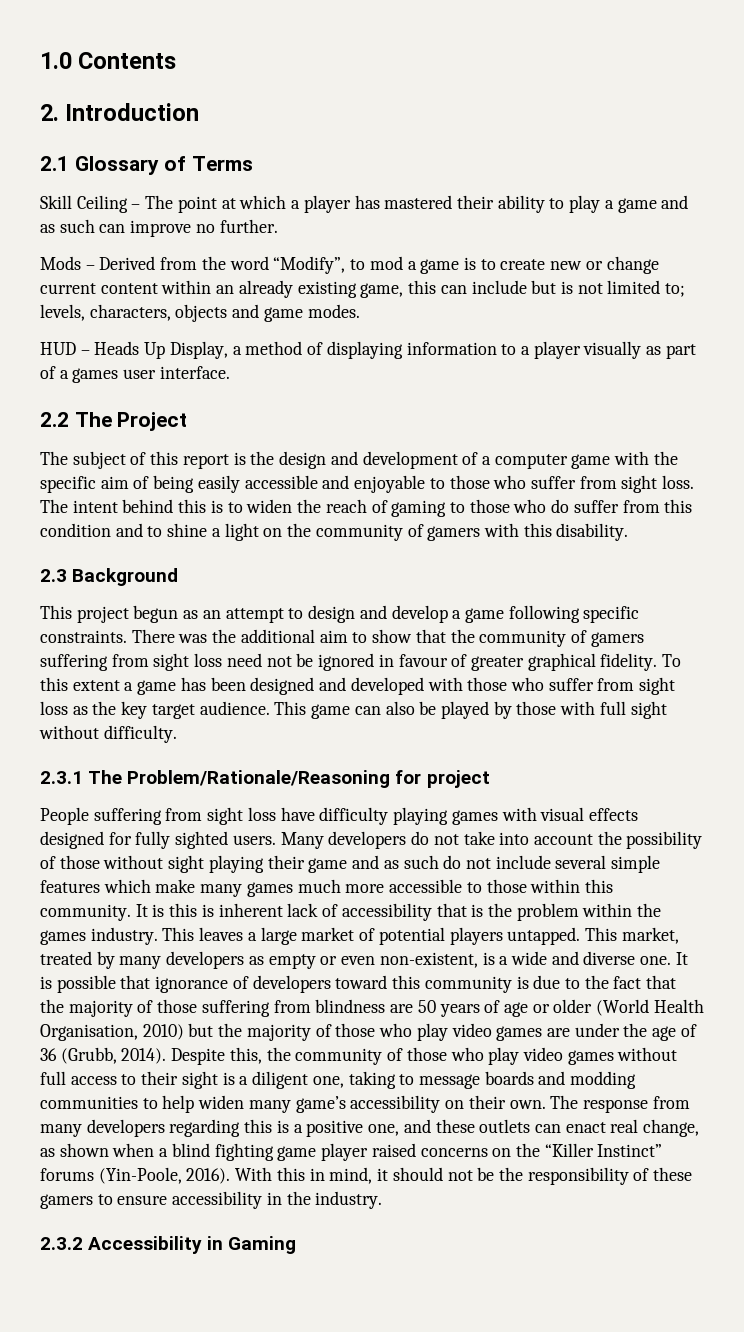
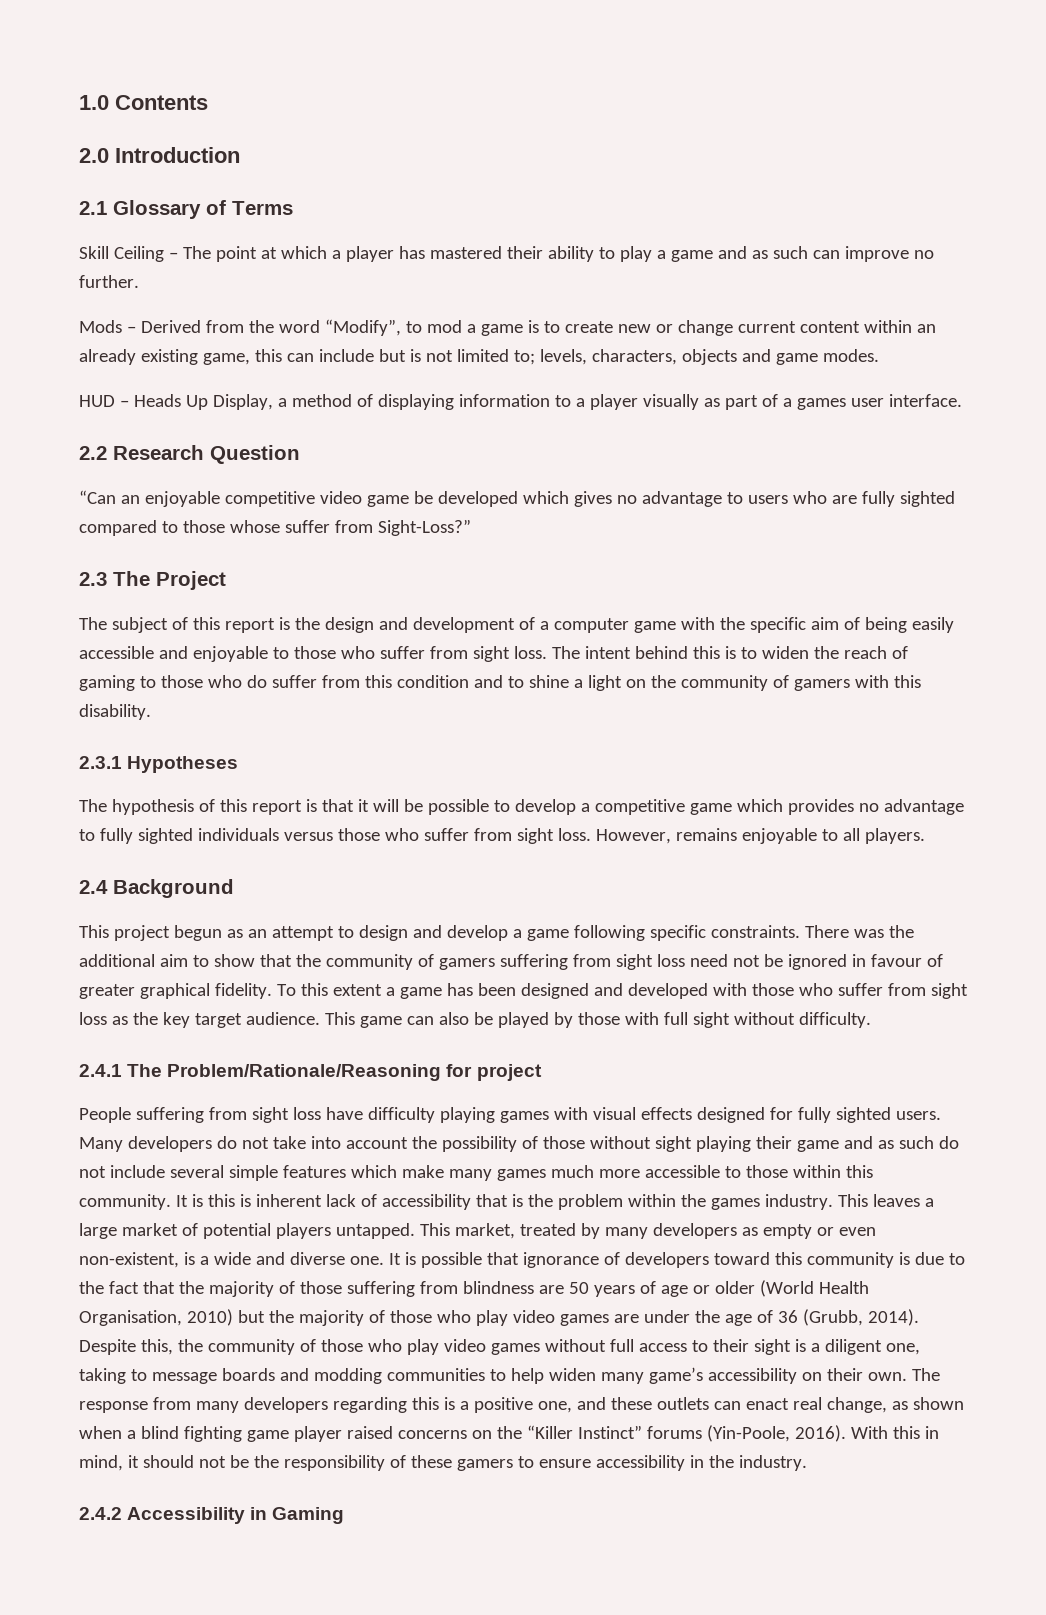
- 2. Introduction
+ 2.0 Introduction
- 2.2 The Project
+ 2.2 Research Question
+ “Can an enjoyable competitive video game be developed which gives no advantage to users who are fully sighted compared to those whose suffer from Sight-Loss?”
+ 2.3 The Project
- 2.3 Background
+ 2.3.1 Hypotheses
+ The hypothesis of this report is that it will be possible to develop a competitive game which provides no advantage to fully sighted individuals versus those who suffer from sight loss. However, remains enjoyable to all players.
+ 2.4 Background
- 2.3.1 The Problem/Rationale/Reasoning for project
+ 2.4.1 The Problem/Rationale/Reasoning for project
- 2.3.2 Accessibility in Gaming
+ 2.4.2 Accessibility in Gaming

